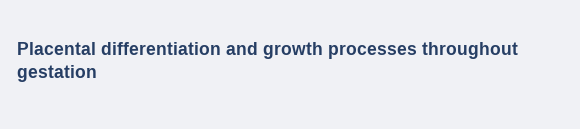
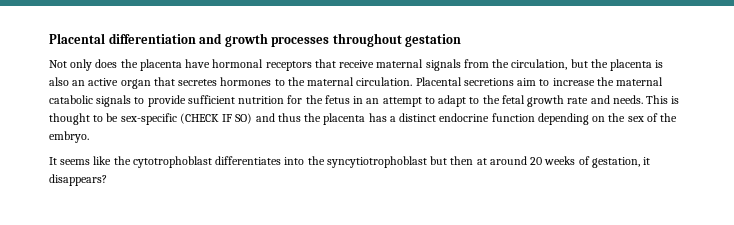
+ Not only does the placenta have hormonal receptors that receive maternal signals from the circulation, but the placenta is also an active organ that secretes hormones to the maternal circulation. Placental secretions aim to increase the maternal catabolic signals to provide sufficient nutrition for the fetus in an attempt to adapt to the fetal growth rate and needs. This is thought to be sex-specific (CHECK IF SO) and thus the placenta has a distinct endocrine function depending on the sex of the embryo.
+ It seems like the cytotrophoblast differentiates into the syncytiotrophoblast but then at around 20 weeks of gestation, it disappears?

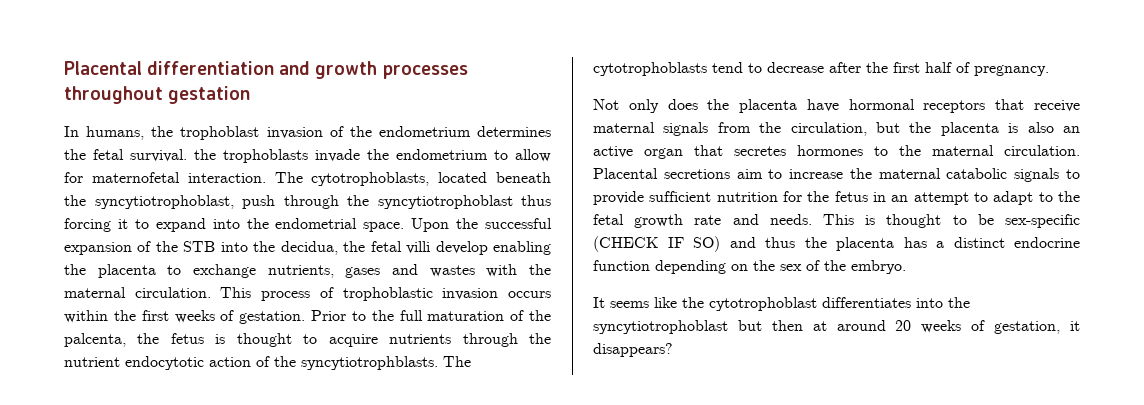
+ In humans, the trophoblast invasion of the endometrium determines the fetal survival. the trophoblasts invade the endometrium to allow for maternofetal interaction. The cytotrophoblasts, located beneath the syncytiotrophoblast, push through the syncytiotrophoblast thus forcing it to expand into the endometrial space. Upon the successful expansion of the STB into the decidua, the fetal villi develop enabling the placenta to exchange nutrients, gases and wastes with the maternal circulation. This process of trophoblastic invasion occurs within the first weeks of gestation. Prior to the full maturation of the palcenta, the fetus is thought to acquire nutrients through the nutrient endocytotic action of the syncytiotrophblasts. The cytotrophoblasts tend to decrease after the first half of pregnancy.

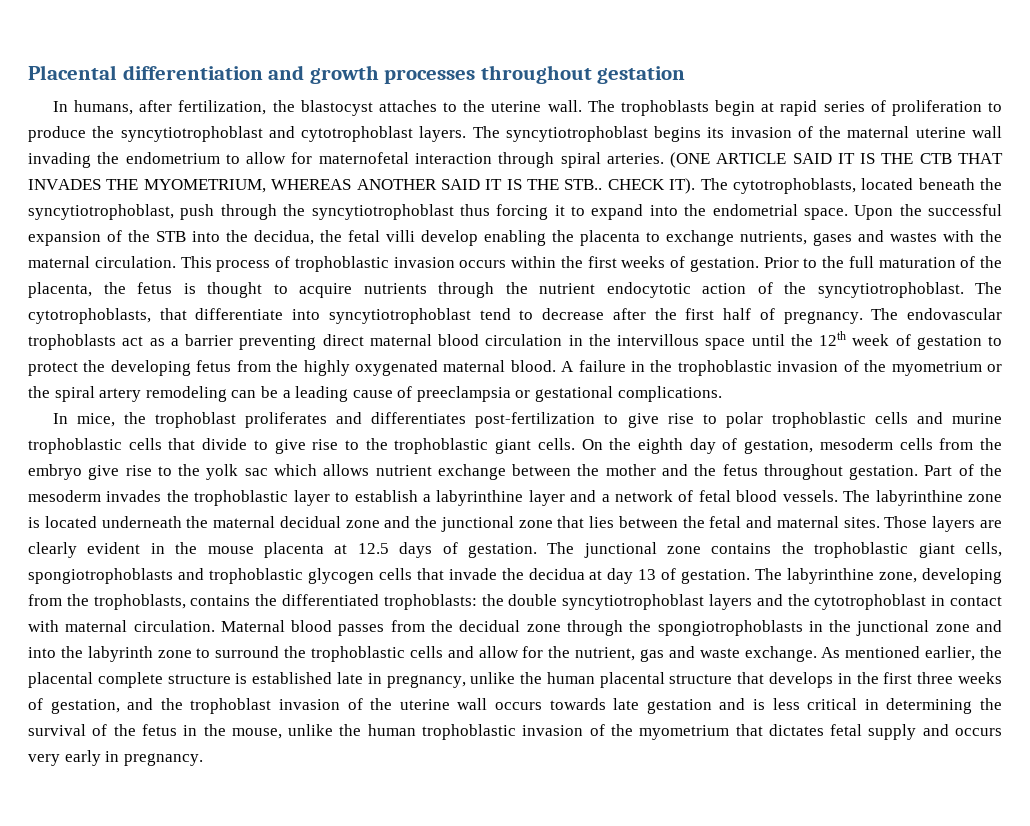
- In humans, the trophoblast invasion of the endometrium determines the fetal survival. the trophoblasts invade the endometrium to allow for maternofetal interaction. The cytotrophoblasts, located beneath the syncytiotrophoblast, push through the syncytiotrophoblast thus forcing it to expand into the endometrial space.
+ In humans, after fertilization, the blastocyst attaches to the uterine wall. The trophoblasts begin at rapid series of proliferation to produce the syncytiotrophoblast and cytotrophoblast layers. The syncytiotrophoblast begins its invasion of the maternal uterine wall invading the endometrium to allow for maternofetal interaction through spiral arteries. (ONE ARTICLE SAID IT IS THE CTB THAT INVADES THE MYOMETRIUM, WHEREAS ANOTHER SAID IT IS THE STB.. CHECK IT). The cytotrophoblasts, located beneath the syncytiotrophoblast, push through the syncytiotrophoblast thus forcing it to expand into the endometrial space.
- Prior to the full maturation of the palcenta, the fetus is thought to acquire nutrients through the nutrient endocytotic action of the syncytiotrophblasts. The cytotrophoblasts tend to decrease after the first half of pregnancy.
- Not only does the placenta have hormonal receptors that receive maternal signals from the circulation, but the placenta is also an active organ that secretes hormones to the maternal circulation. Placental secretions aim to increase the maternal catabolic signals to provide sufficient nutrition for the fetus in an attempt to adapt to the fetal growth rate and needs. This is thought to be sex-specific (CHECK IF SO) and thus the placenta has a distinct endocrine function depending on the sex of the embryo.
- It seems like the cytotrophoblast differentiates into the syncytiotrophoblast but then at around 20 weeks of gestation, it disappears?
+ Prior to the full maturation of the placenta, the fetus is thought to acquire nutrients through the nutrient endocytotic action of the syncytiotrophoblast. The cytotrophoblasts, that differentiate into syncytiotrophoblast tend to decrease after the first half of pregnancy. The endovascular trophoblasts act as a barrier preventing direct maternal blood circulation in the intervillous space until the 12th week of gestation to protect the developing fetus from the highly oxygenated maternal blood. A failure in the trophoblastic invasion of the myometrium or the spiral artery remodeling can be a leading cause of preeclampsia or gestational complications.
+ In mice, the trophoblast proliferates and differentiates post-fertilization to give rise to polar trophoblastic cells and murine trophoblastic cells that divide to give rise to the trophoblastic giant cells. On the eighth day of gestation, mesoderm cells from the embryo give rise to the yolk sac which allows nutrient exchange between the mother and the fetus throughout gestation. Part of the mesoderm invades the trophoblastic layer to establish a labyrinthine layer and a network of fetal blood vessels. The labyrinthine zone is located underneath the maternal decidual zone and the junctional zone that lies between the fetal and maternal sites. Those layers are clearly evident in the mouse placenta at 12.5 days of gestation. The junctional zone contains the trophoblastic giant cells, spongiotrophoblasts and trophoblastic glycogen cells that invade the decidua at day 13 of gestation. The labyrinthine zone, developing from the trophoblasts, contains the differentiated trophoblasts: the double syncytiotrophoblast layers and the cytotrophoblast in contact with maternal circulation. Maternal blood passes from the decidual zone through the spongiotrophoblasts in the junctional zone and into the labyrinth zone to surround the trophoblastic cells and allow for the nutrient, gas and waste exchange. As mentioned earlier, the placental complete structure is established late in pregnancy, unlike the human placental structure that develops in the first three weeks of gestation, and the trophoblast invasion of the uterine wall occurs towards late gestation and is less critical in determining the survival of the fetus in the mouse, unlike the human trophoblastic invasion of the myometrium that dictates fetal supply and occurs very early in pregnancy.

